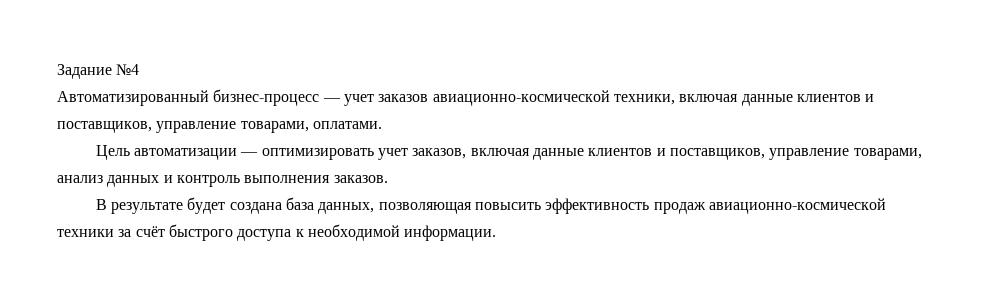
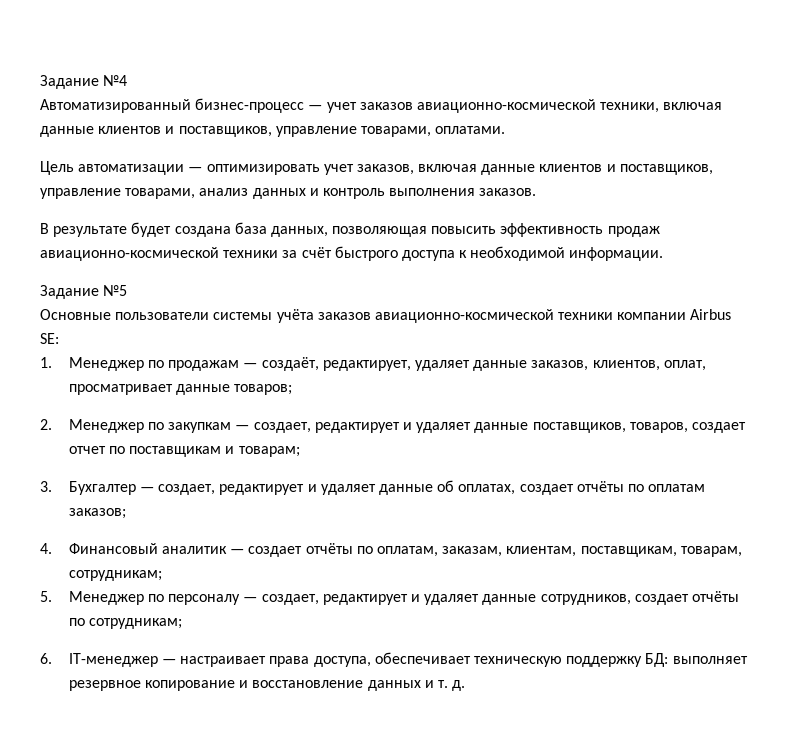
+ Задание №5
+ Основные пользователи системы учёта заказов авиационно-космической техники компании Airbus SE:
+ 1. Менеджер по продажам — создаёт, редактирует, удаляет данные заказов, клиентов, оплат, просматривает данные товаров;
+ 2. Менеджер по закупкам — создает, редактирует и удаляет данные поставщиков, товаров, создает отчет по поставщикам и товарам;
+ 3. Бухгалтер — создает, редактирует и удаляет данные об оплатах, создает отчёты по оплатам заказов;
+ 4. Финансовый аналитик — создает отчёты по оплатам, заказам, клиентам, поставщикам, товарам, сотрудникам;
+ 5. Менеджер по персоналу — создает, редактирует и удаляет данные сотрудников, создает отчёты по сотрудникам;
+ 6. IT-менеджер — настраивает права доступа, обеспечивает техническую поддержку БД: выполняет резервное копирование и восстановление данных и т. д.

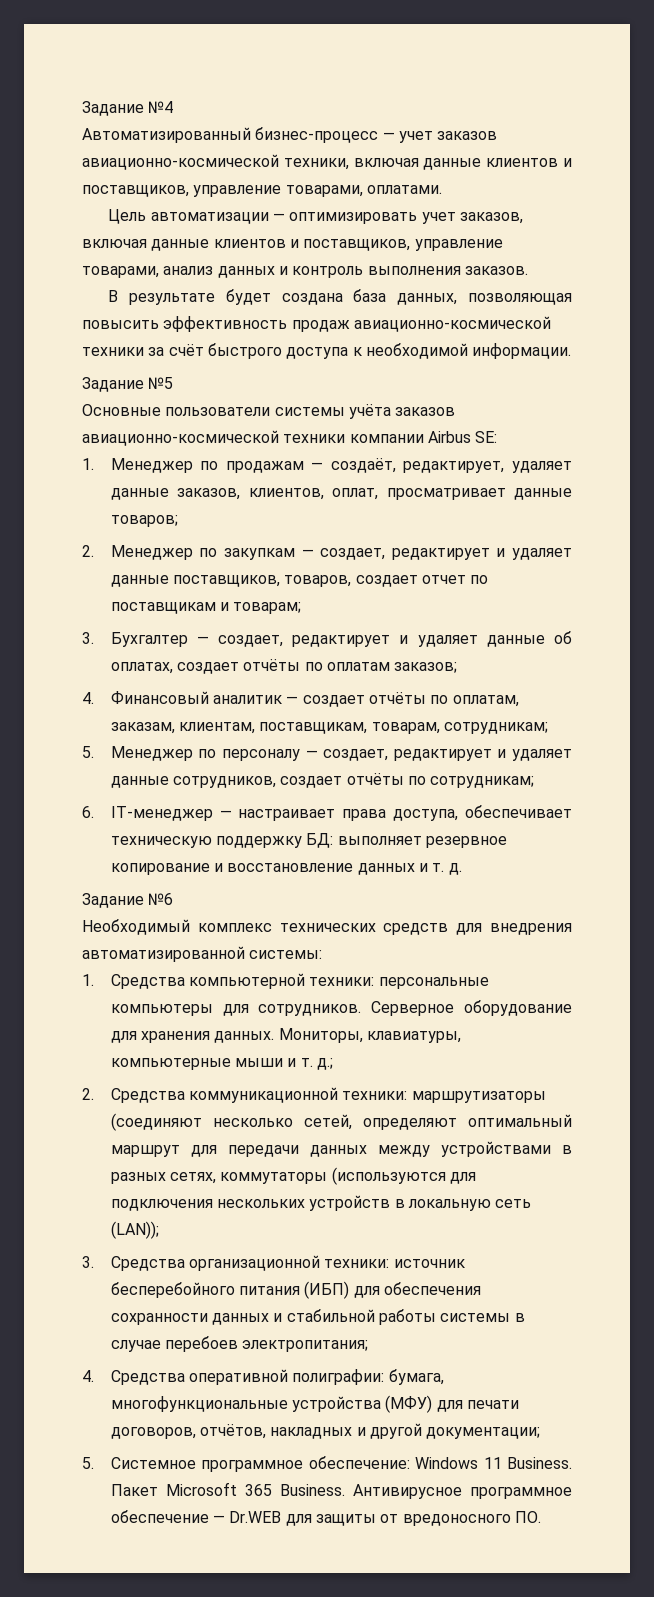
+ Задание №6
+ Необходимый комплекс технических средств для внедрения автоматизированной системы:
+ 1. Средства компьютерной техники: персональные компьютеры для сотрудников. Серверное оборудование для хранения данных. Мониторы, клавиатуры, компьютерные мыши и т. д.;
+ 2. Средства коммуникационной техники: маршрутизаторы (соединяют несколько сетей, определяют оптимальный маршрут для передачи данных между устройствами в разных сетях, коммутаторы (используются для подключения нескольких устройств в локальную сеть (LAN));
+ 3. Средства организационной техники: источник бесперебойного питания (ИБП) для обеспечения сохранности данных и стабильной работы системы в случае перебоев электропитания;
+ 4. Средства оперативной полиграфии: бумага, многофункциональные устройства (МФУ) для печати договоров, отчётов, накладных и другой документации;
+ 5. Системное программное обеспечение: Windows 11 Business. Пакет Microsoft 365 Business. Антивирусное программное обеспечение — Dr.WEB для защиты от вредоносного ПО.

